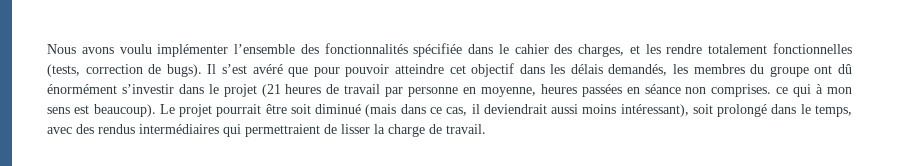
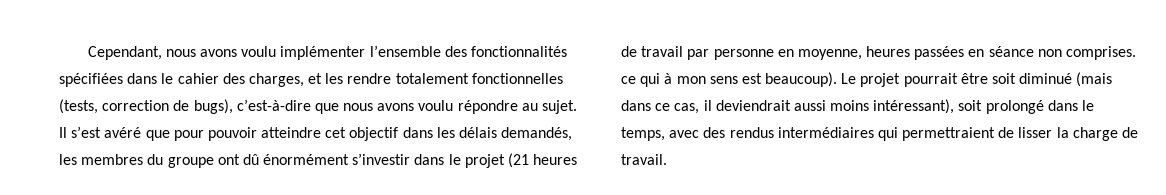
- Nous avons voulu implémenter l’ensemble des fonctionnalités spécifiée dans le cahier des charges, et les rendre totalement fonctionnelles (tests, correction de bugs).
+ Cependant, nous avons voulu implémenter l’ensemble des fonctionnalités spécifiées dans le cahier des charges, et les rendre totalement fonctionnelles (tests, correction de bugs), c’est-à-dire que nous avons voulu répondre au sujet.

